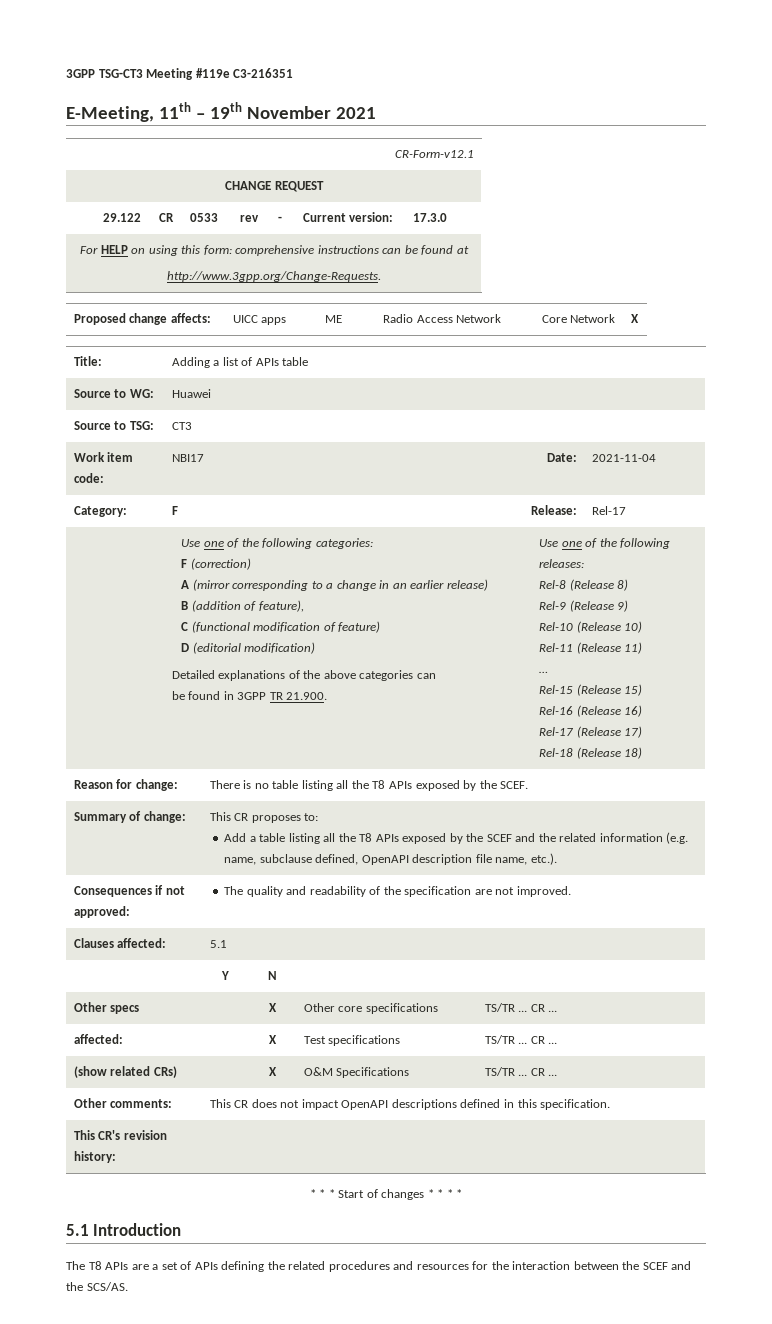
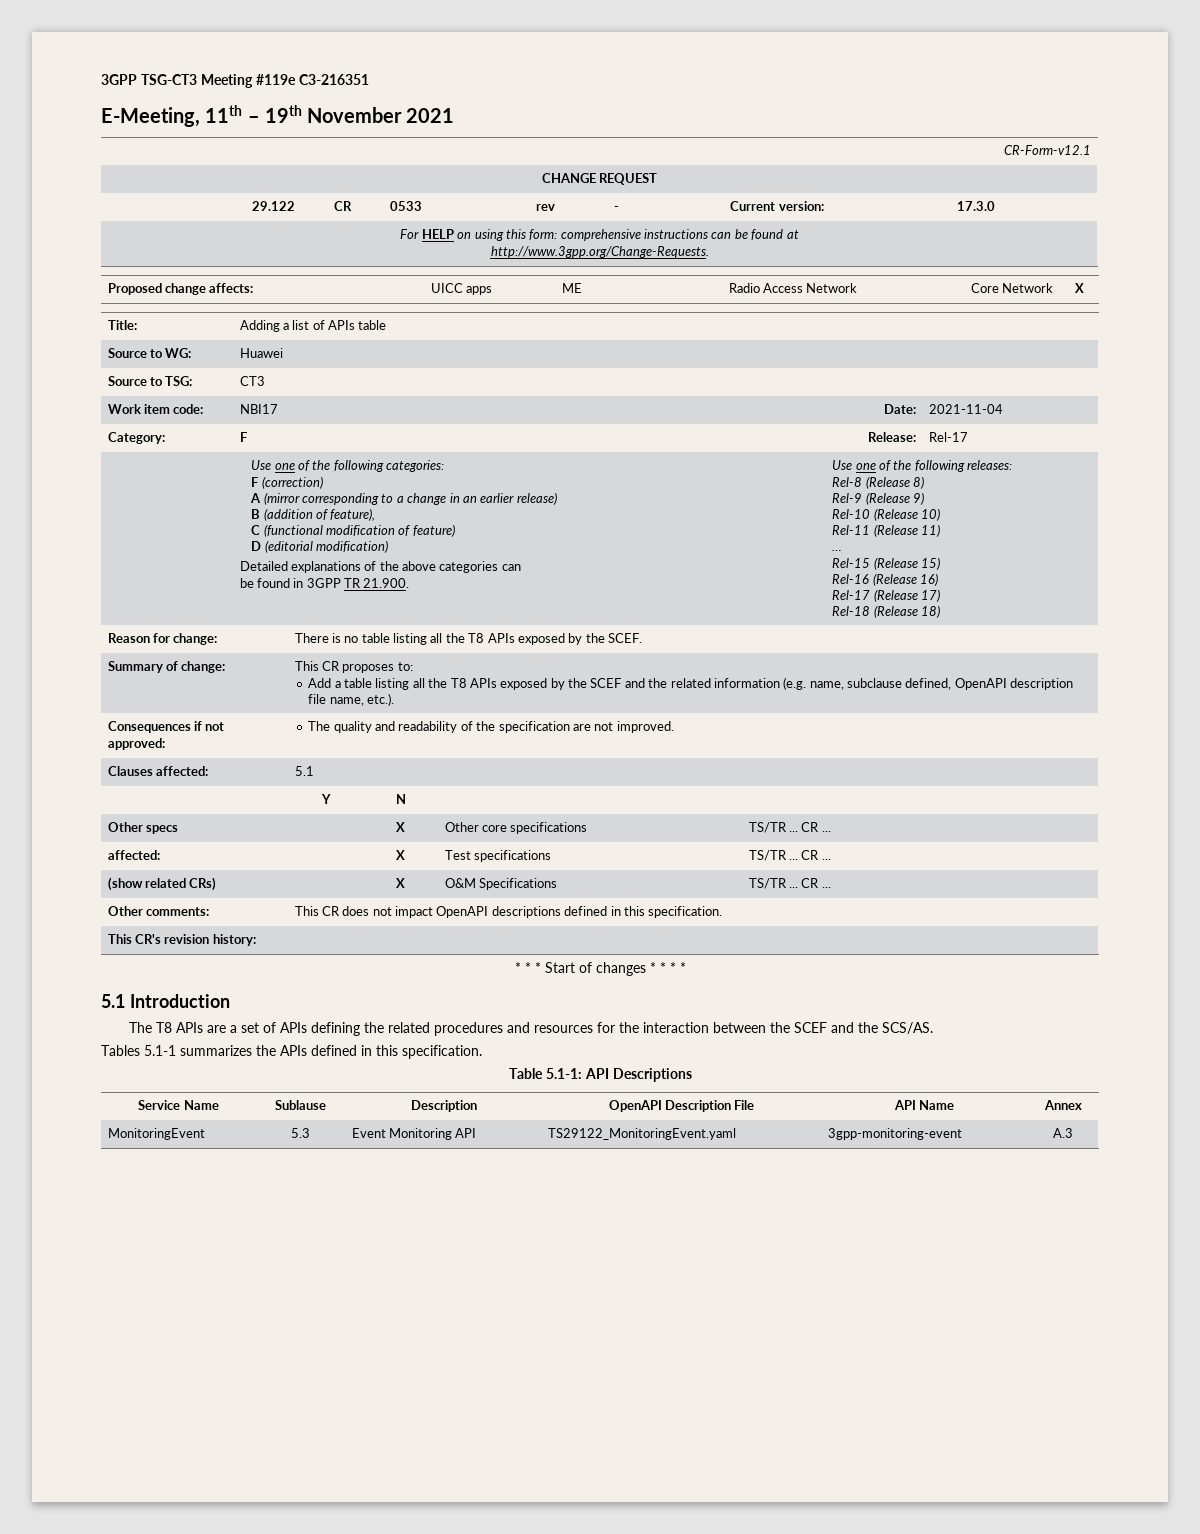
+ Tables 5.1-1 summarizes the APIs defined in this specification.
+ Table 5.1-1: API Descriptions
+ Service Name | Sublause | Description | OpenAPI Description File | API Name | Annex
+ MonitoringEvent | 5.3 | Event Monitoring API | TS29122_MonitoringEvent.yaml | 3gpp-monitoring-event | A.3

